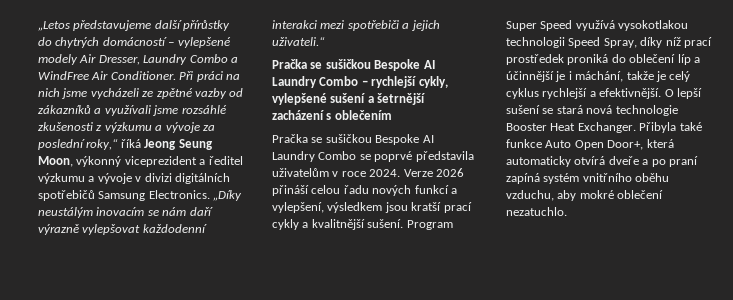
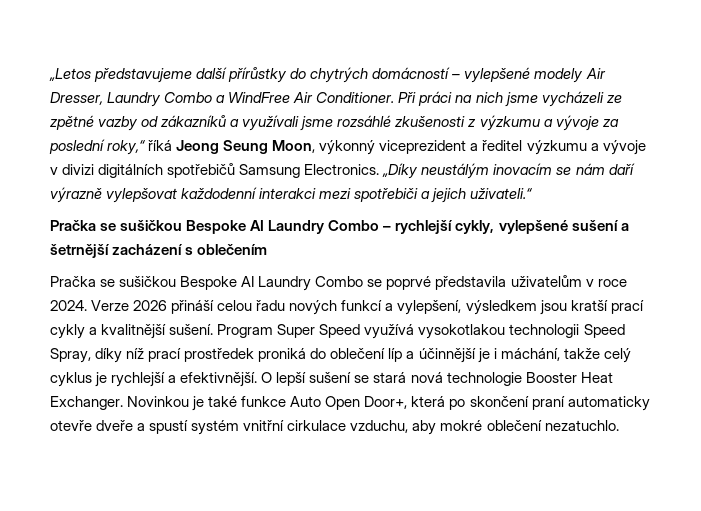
- Program Super Speed využívá vysokotlakou technologii Speed Spray, díky níž prací prostředek proniká do oblečení líp a účinnější je i máchání, takže je celý cyklus rychlejší a efektivnější.
+ Program Super Speed využívá vysokotlakou technologii Speed Spray, díky níž prací prostředek proniká do oblečení líp a účinnější je i máchání, takže celý cyklus je rychlejší a efektivnější.
- Přibyla také funkce Auto Open Door+, která automaticky otvírá dveře a po praní zapíná systém vnitřního oběhu vzduchu, aby mokré oblečení nezatuchlo.
+ Novinkou je také funkce Auto Open Door+, která po skončení praní automaticky otevře dveře a spustí systém vnitřní cirkulace vzduchu, aby mokré oblečení nezatuchlo.

